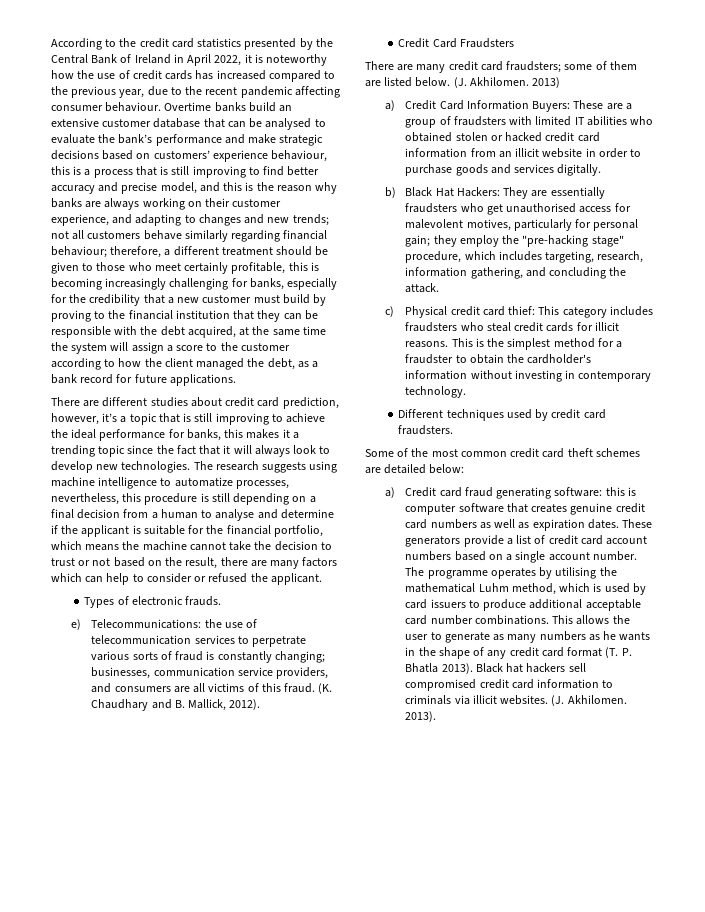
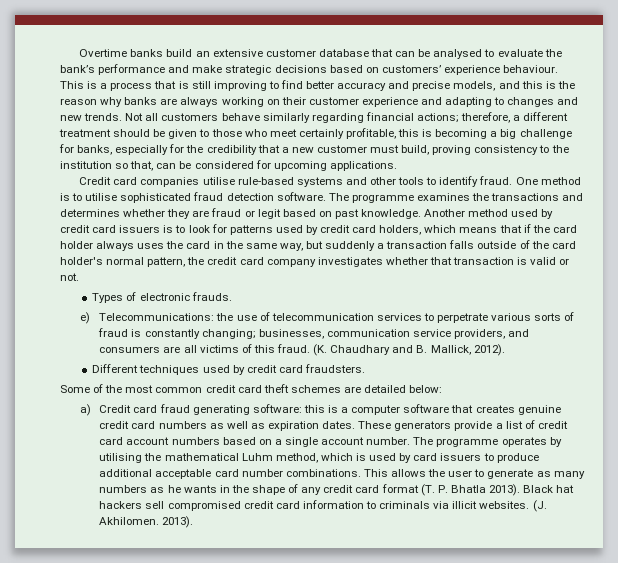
- According to the credit card statistics presented by the Central Bank of Ireland in April 2022, it is noteworthy how the use of credit cards has increased compared to the previous year, due to the recent pandemic affecting consumer behaviour. Overtime banks build an extensive customer database that can be analysed to evaluate the bank’s performance and make strategic decisions based on customers’ experience behaviour, this is a process that is still improving to find better accuracy and precise model, and this is the reason why banks are always working on their customer experience, and adapting to changes and new trends; not all customers behave similarly regarding financial behaviour;
+ Overtime banks build an extensive customer database that can be analysed to evaluate the bank’s performance and make strategic decisions based on customers’ experience behaviour. This is a process that is still improving to find better accuracy and precise models, and this is the reason why banks are always working on their customer experience and adapting to changes and new trends. Not all customers behave similarly regarding financial actions;
- therefore, a different treatment should be given to those who meet certainly profitable, this is becoming increasingly challenging for banks, especially for the credibility that a new customer must build by proving to the financial institution that they can be responsible with the debt acquired, at the same time the system will assign a score to the customer according to how the client managed the debt, as a bank record for future applications.
- There are different studies about credit card prediction, however, it’s a topic that is still improving to achieve the ideal performance for banks, this makes it a trending topic since the fact that it will always look to develop new technologies. The research suggests using machine intelligence to automatize processes, nevertheless, this procedure is still depending on a final decision from a human to analyse and determine if the applicant is suitable for the financial portfolio, which means the machine cannot take the decision to trust or not based on the result, there are many factors which can help to consider or refused the applicant.
+ therefore, a different treatment should be given to those who meet certainly profitable, this is becoming a big challenge for banks, especially for the credibility that a new customer must build, proving consistency to the institution so that, can be considered for upcoming applications.
+ Credit card companies utilise rule-based systems and other tools to identify fraud. One method is to utilise sophisticated fraud detection software. The programme examines the transactions and determines whether they are fraud or legit based on past knowledge. Another method used by credit card issuers is to look for patterns used by credit card holders, which means that if the card holder always uses the card in the same way, but suddenly a transaction falls outside of the card holder's normal pattern, the credit card company investigates whether that transaction is valid or not.
- Credit Card Fraudsters
- There are many credit card fraudsters; some of them are listed below. (J. Akhilomen. 2013)
- a) Credit Card Information Buyers: These are a group of fraudsters with limited IT abilities who obtained stolen or hacked credit card information from an illicit website in order to purchase goods and services digitally.
- b) Black Hat Hackers: They are essentially fraudsters who get unauthorised access for malevolent motives, particularly for personal gain; they employ the "pre-hacking stage" procedure, which includes targeting, research, information gathering, and concluding the attack.
- c) Physical credit card thief: This category includes fraudsters who steal credit cards for illicit reasons. This is the simplest method for a fraudster to obtain the cardholder's information without investing in contemporary technology.
- a) Credit card fraud generating software: this is computer software that creates genuine credit card numbers as well as expiration dates.
+ a) Credit card fraud generating software: this is a computer software that creates genuine credit card numbers as well as expiration dates.

